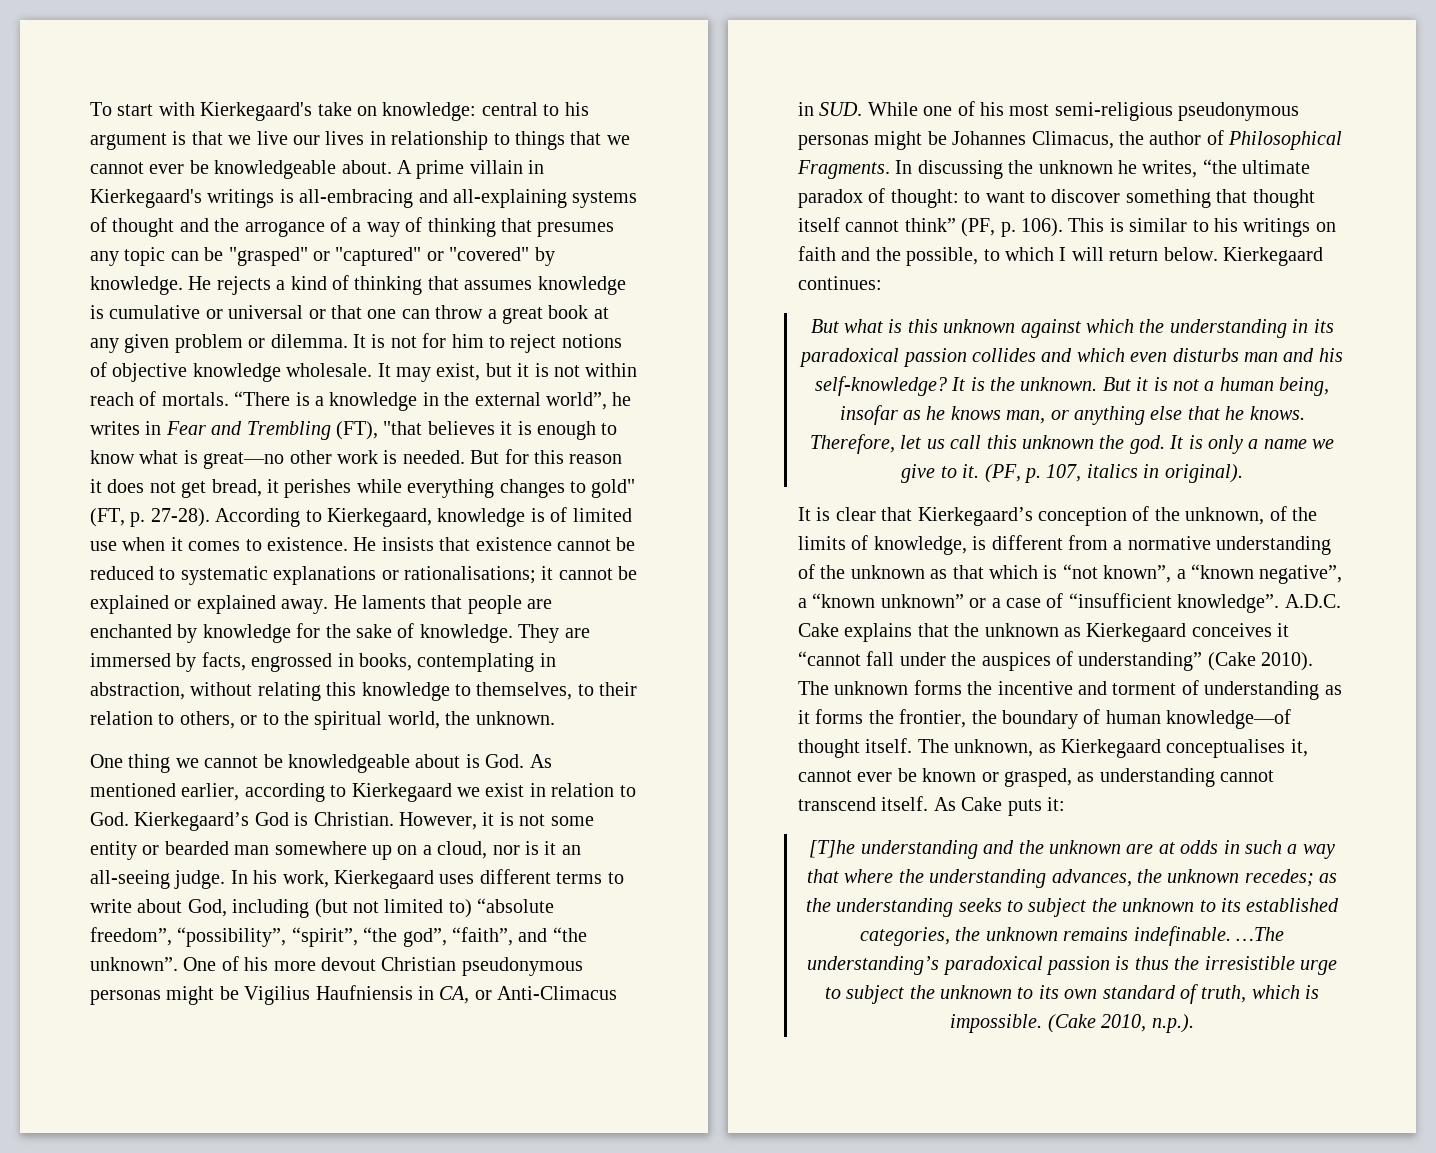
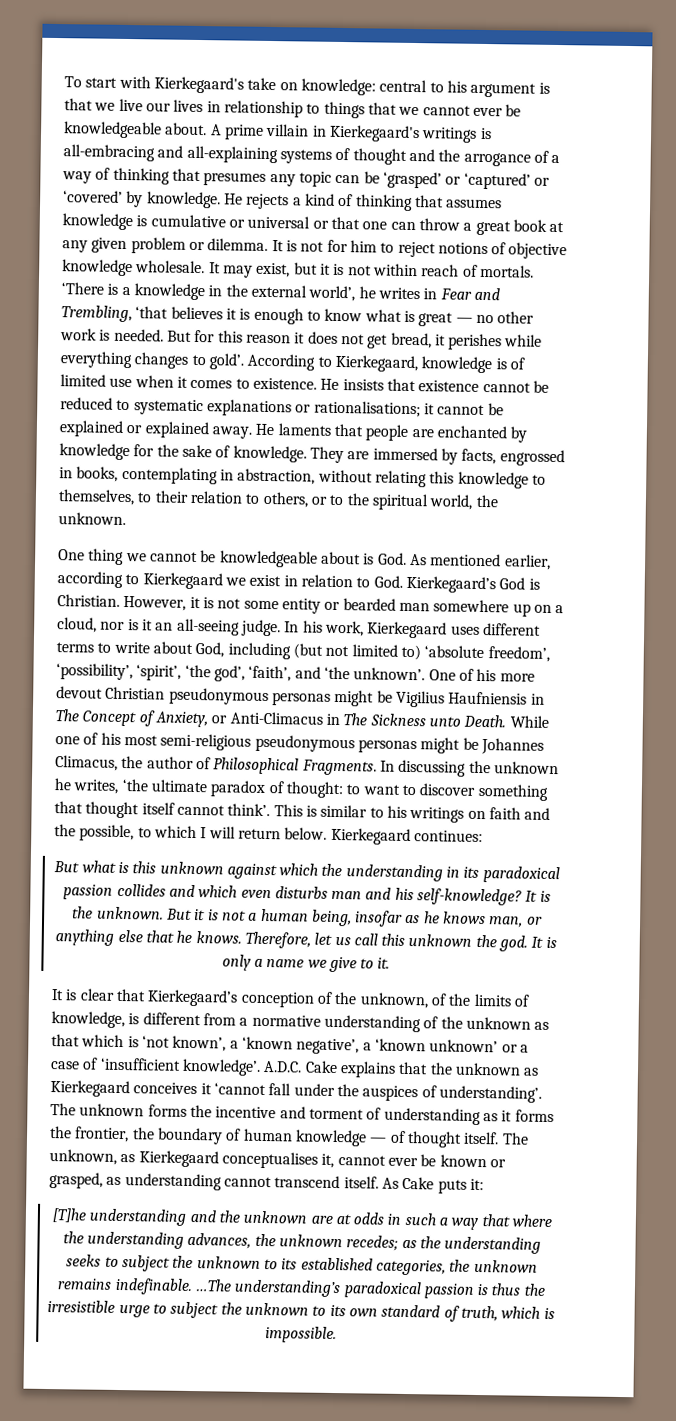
- A prime villain in Kierkegaard's writings is all-embracing and all-explaining systems of thought and the arrogance of a way of thinking that presumes any topic can be "grasped" or "captured" or "covered" by knowledge.
+ A prime villain in Kierkegaard's writings is all-embracing and all-explaining systems of thought and the arrogance of a way of thinking that presumes any topic can be ‘grasped’ or ‘captured’ or ‘covered’ by knowledge.
- “There is a knowledge in the external world”, he writes in Fear and Trembling (FT), "that believes it is enough to know what is great—no other work is needed.
+ ‘There is a knowledge in the external world’, he writes in Fear and Trembling, ‘that believes it is enough to know what is great — no other work is needed.
- But for this reason it does not get bread, it perishes while everything changes to gold" (FT, p. 27-28).
+ But for this reason it does not get bread, it perishes while everything changes to gold’.
- In his work, Kierkegaard uses different terms to write about God, including (but not limited to) “absolute freedom”, “possibility”, “spirit”, “the god”, “faith”, and “the unknown”.
+ In his work, Kierkegaard uses different terms to write about God, including (but not limited to) ‘absolute freedom’, ‘possibility’, ‘spirit’, ‘the god’, ‘faith’, and ‘the unknown’.
- One of his more devout Christian pseudonymous personas might be Vigilius Haufniensis in CA, or Anti-Climacus in SUD. While one of his most semi-religious pseudonymous personas might be Johannes Climacus, the author of Philosophical Fragments.
+ One of his more devout Christian pseudonymous personas might be Vigilius Haufniensis in The Concept of Anxiety, or Anti-Climacus in The Sickness unto Death. While one of his most semi-religious pseudonymous personas might be Johannes Climacus, the author of Philosophical Fragments.
- In discussing the unknown he writes, “the ultimate paradox of thought: to want to discover something that thought itself cannot think” (PF, p. 106).
+ In discussing the unknown he writes, ‘the ultimate paradox of thought: to want to discover something that thought itself cannot think’.
- (PF, p. 107, italics in original).
- It is clear that Kierkegaard’s conception of the unknown, of the limits of knowledge, is different from a normative understanding of the unknown as that which is “not known”, a “known negative”, a “known unknown” or a case of “insufficient knowledge”.
+ It is clear that Kierkegaard’s conception of the unknown, of the limits of knowledge, is different from a normative understanding of the unknown as that which is ‘not known’, a ‘known negative’, a ‘known unknown’ or a case of ‘insufficient knowledge’.
- A.D.C. Cake explains that the unknown as Kierkegaard conceives it “cannot fall under the auspices of understanding” (Cake 2010).
+ A.D.C. Cake explains that the unknown as Kierkegaard conceives it ‘cannot fall under the auspices of understanding’.
- The unknown forms the incentive and torment of understanding as it forms the frontier, the boundary of human knowledge—of thought itself.
+ The unknown forms the incentive and torment of understanding as it forms the frontier, the boundary of human knowledge — of thought itself.
- (Cake 2010, n.p.).

